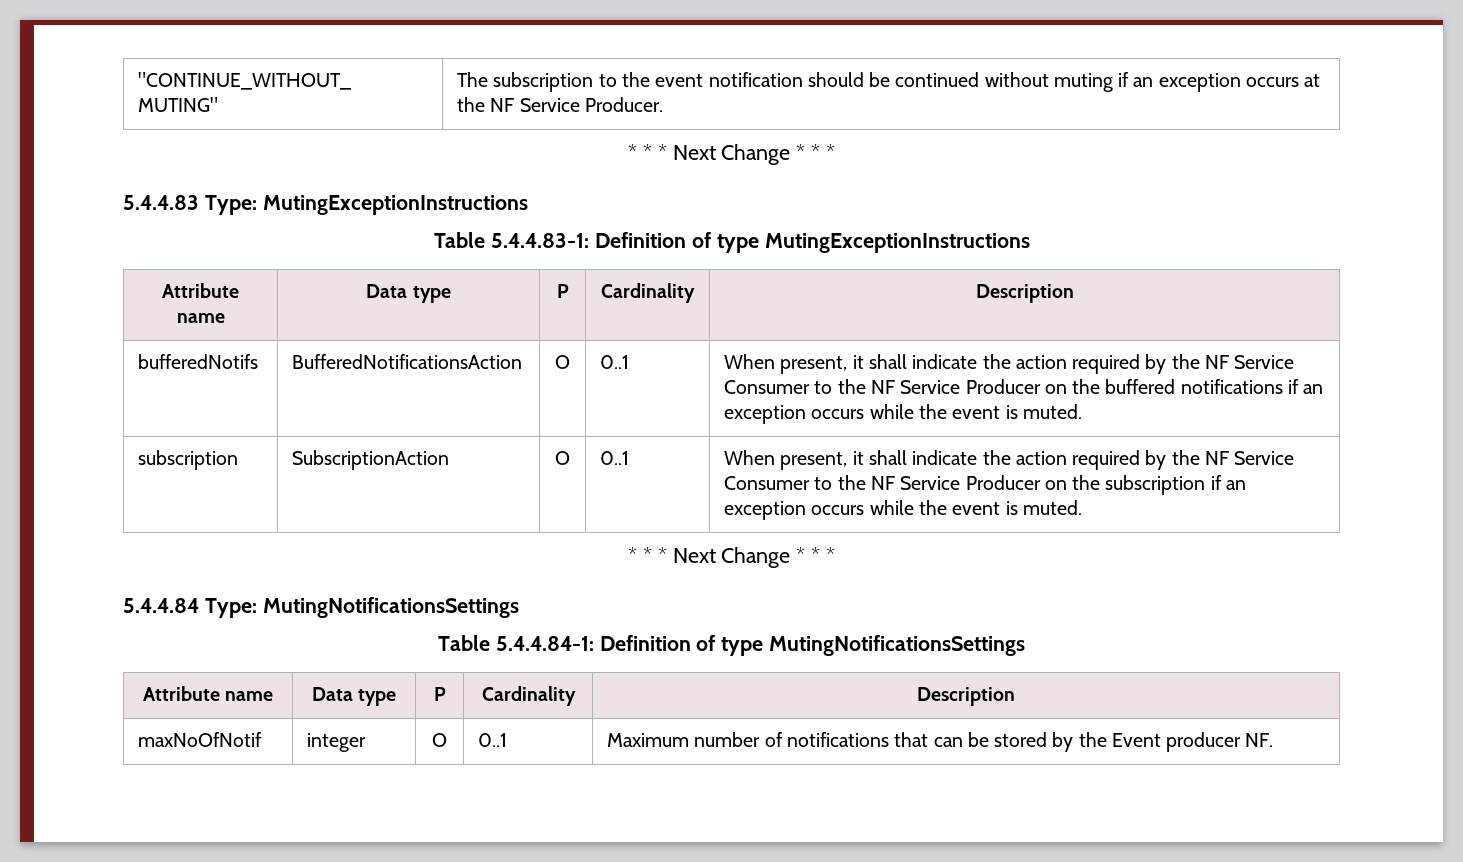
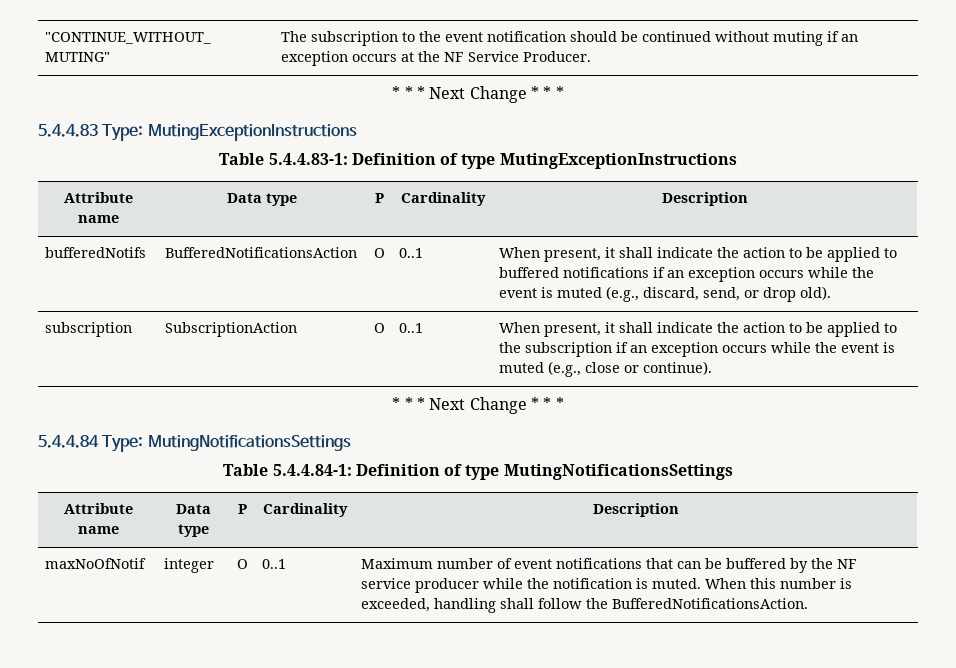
- bufferedNotifs | BufferedNotificationsAction | O | 0..1 | When present, it shall indicate the action required by the NF Service Consumer to the NF Service Producer on the buffered notifications if an exception occurs while the event is muted.
+ bufferedNotifs | BufferedNotificationsAction | O | 0..1 | When present, it shall indicate the action to be applied to buffered notifications if an exception occurs while the event is muted (e.g., discard, send, or drop old).
- subscription | SubscriptionAction | O | 0..1 | When present, it shall indicate the action required by the NF Service Consumer to the NF Service Producer on the subscription if an exception occurs while the event is muted.
+ subscription | SubscriptionAction | O | 0..1 | When present, it shall indicate the action to be applied to the subscription if an exception occurs while the event is muted (e.g., close or continue).
- maxNoOfNotif | integer | O | 0..1 | Maximum number of notifications that can be stored by the Event producer NF.
+ maxNoOfNotif | integer | O | 0..1 | Maximum number of event notifications that can be buffered by the NF service producer while the notification is muted. When this number is exceeded, handling shall follow the BufferedNotificationsAction.

